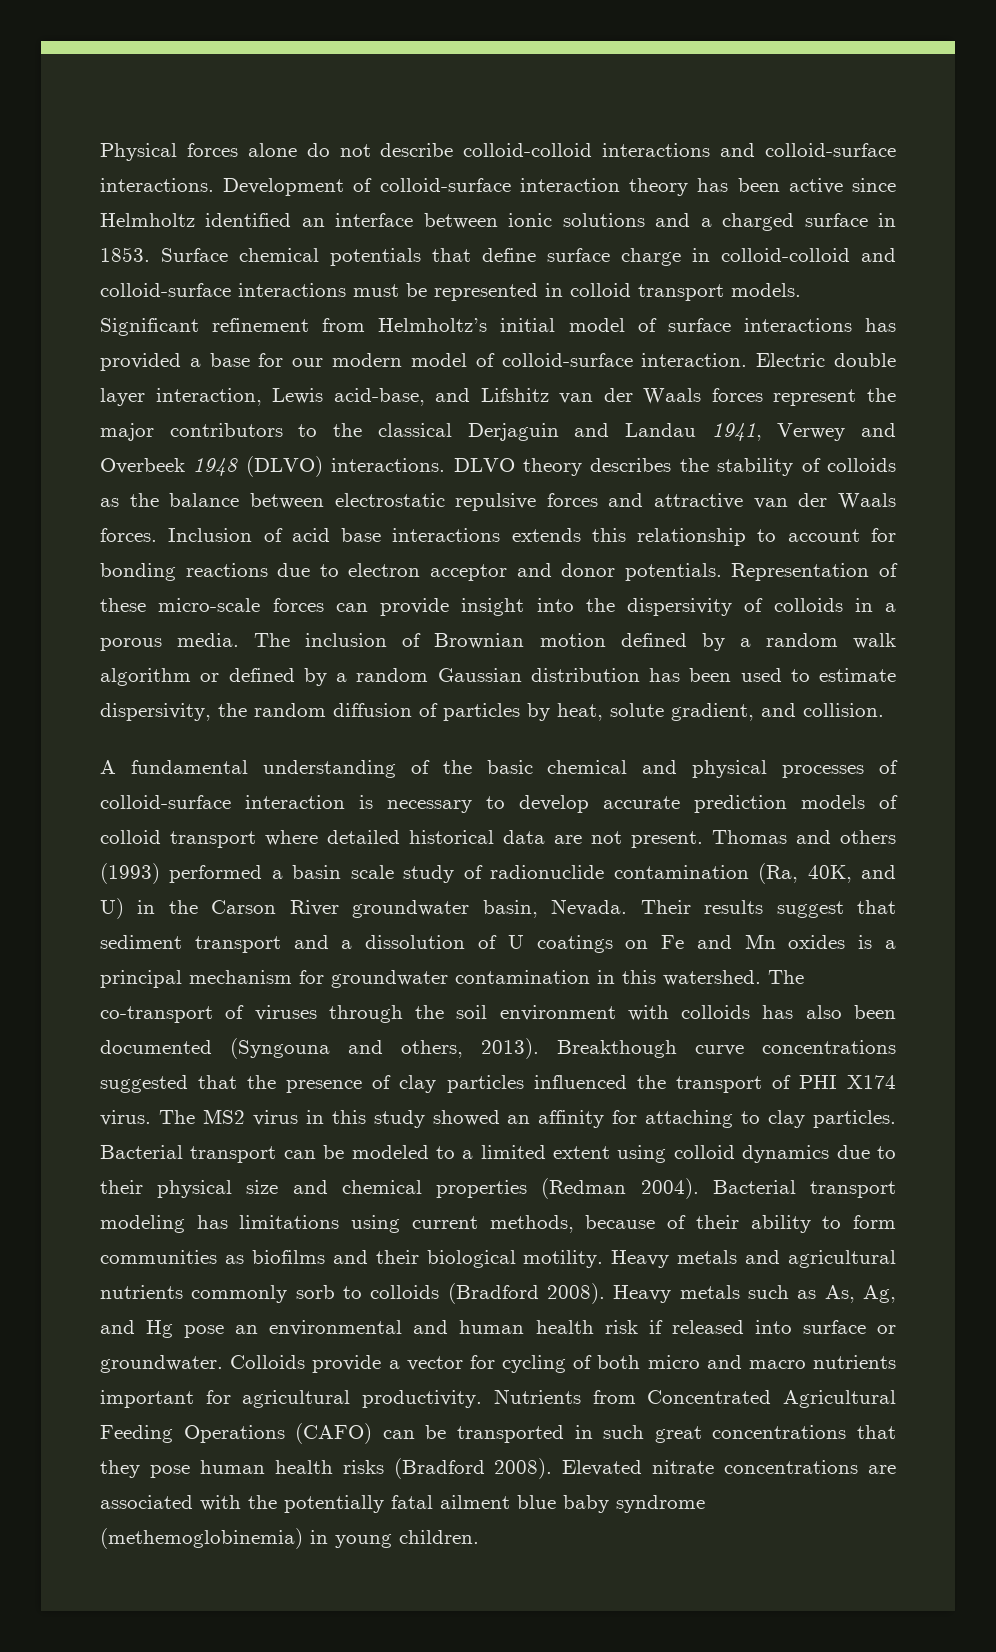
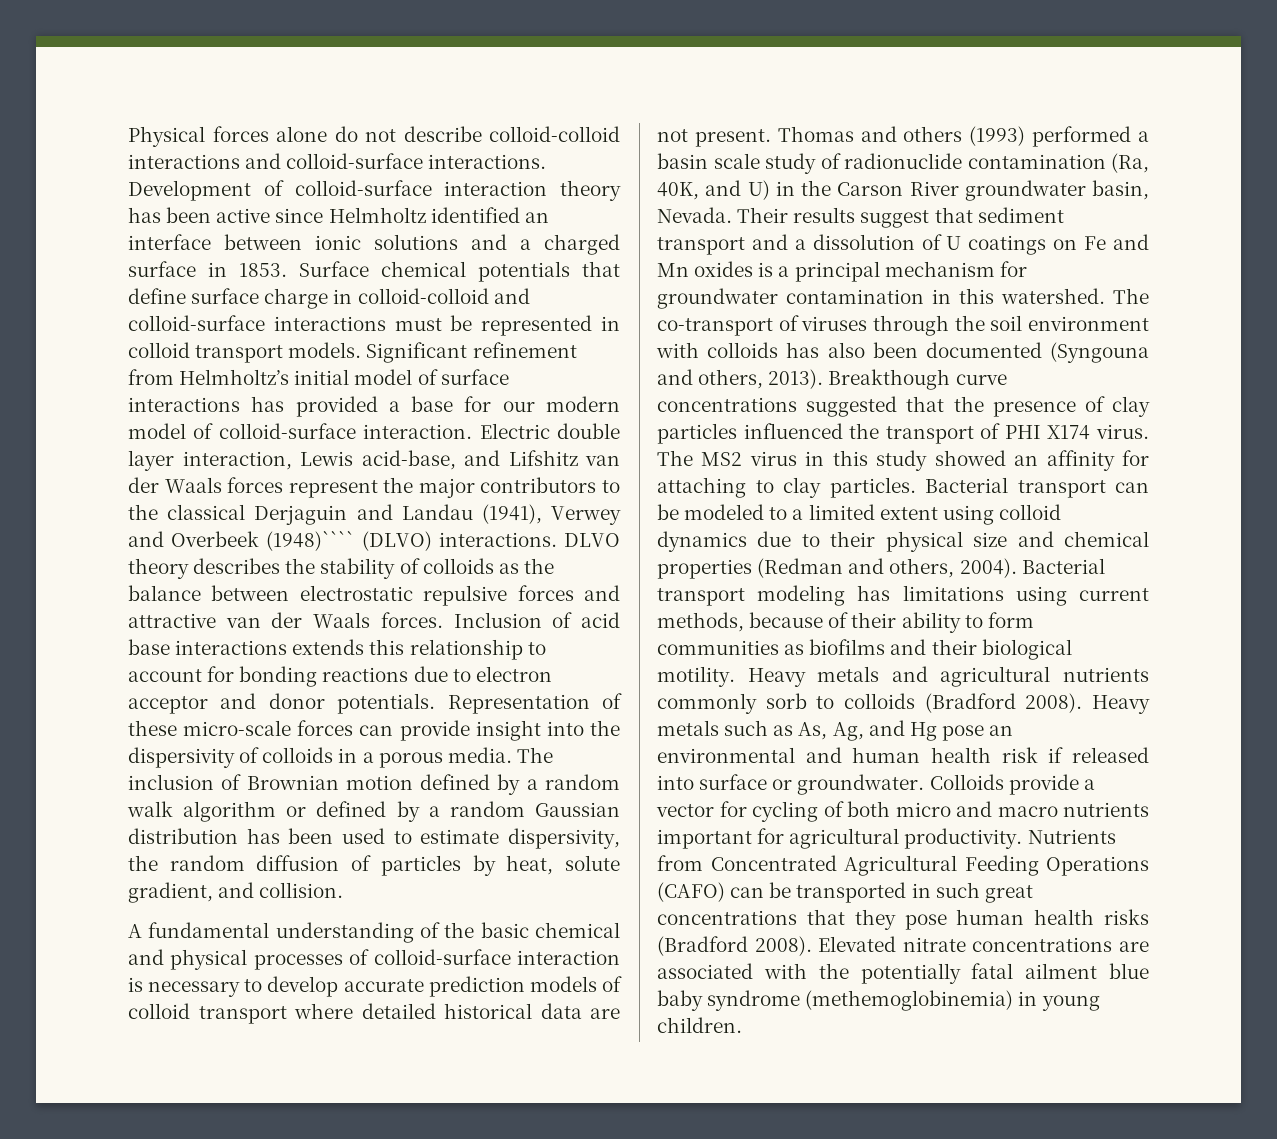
- Electric double layer interaction, Lewis acid-base, and Lifshitz van der Waals forces represent the major contributors to the classical Derjaguin and Landau 1941, Verwey and Overbeek 1948 (DLVO) interactions.
+ Electric double layer interaction, Lewis acid-base, and Lifshitz van der Waals forces represent the major contributors to the classical Derjaguin and Landau (1941), Verwey and Overbeek (1948)```` (DLVO) interactions.
- Bacterial transport can be modeled to a limited extent using colloid dynamics due to their physical size and chemical properties (Redman 2004).
+ Bacterial transport can be modeled to a limited extent using colloid dynamics due to their physical size and chemical properties (Redman and others, 2004).

